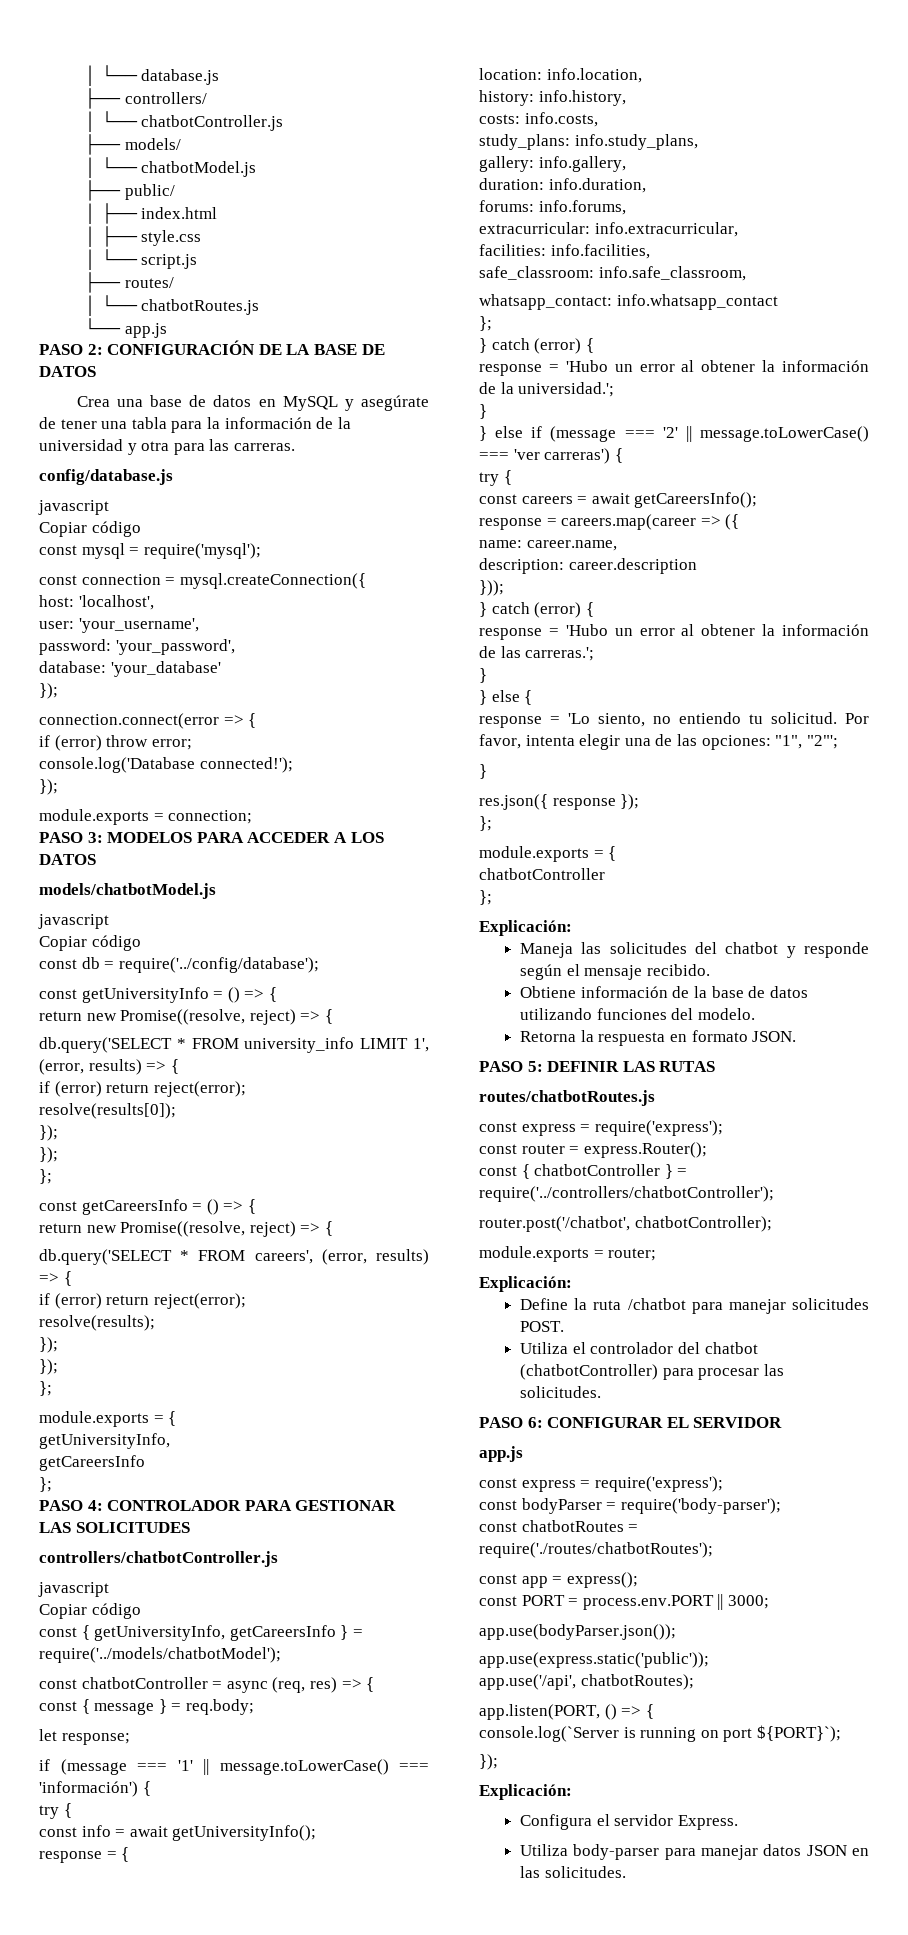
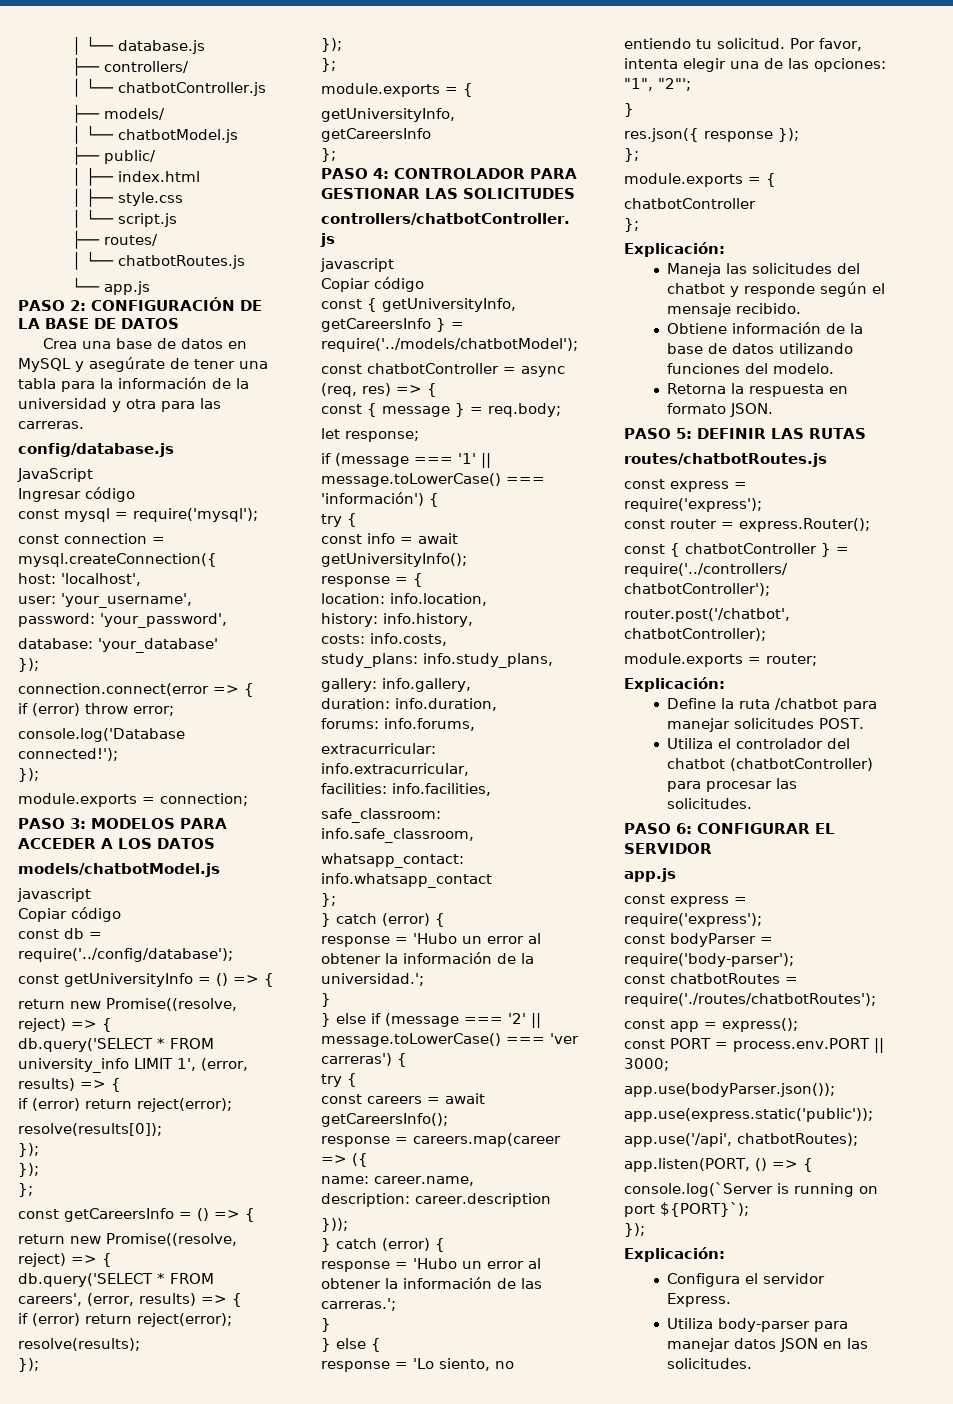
  config/database.js
- javascript
- Copiar código
+ JavaScript
+ Ingresar código

